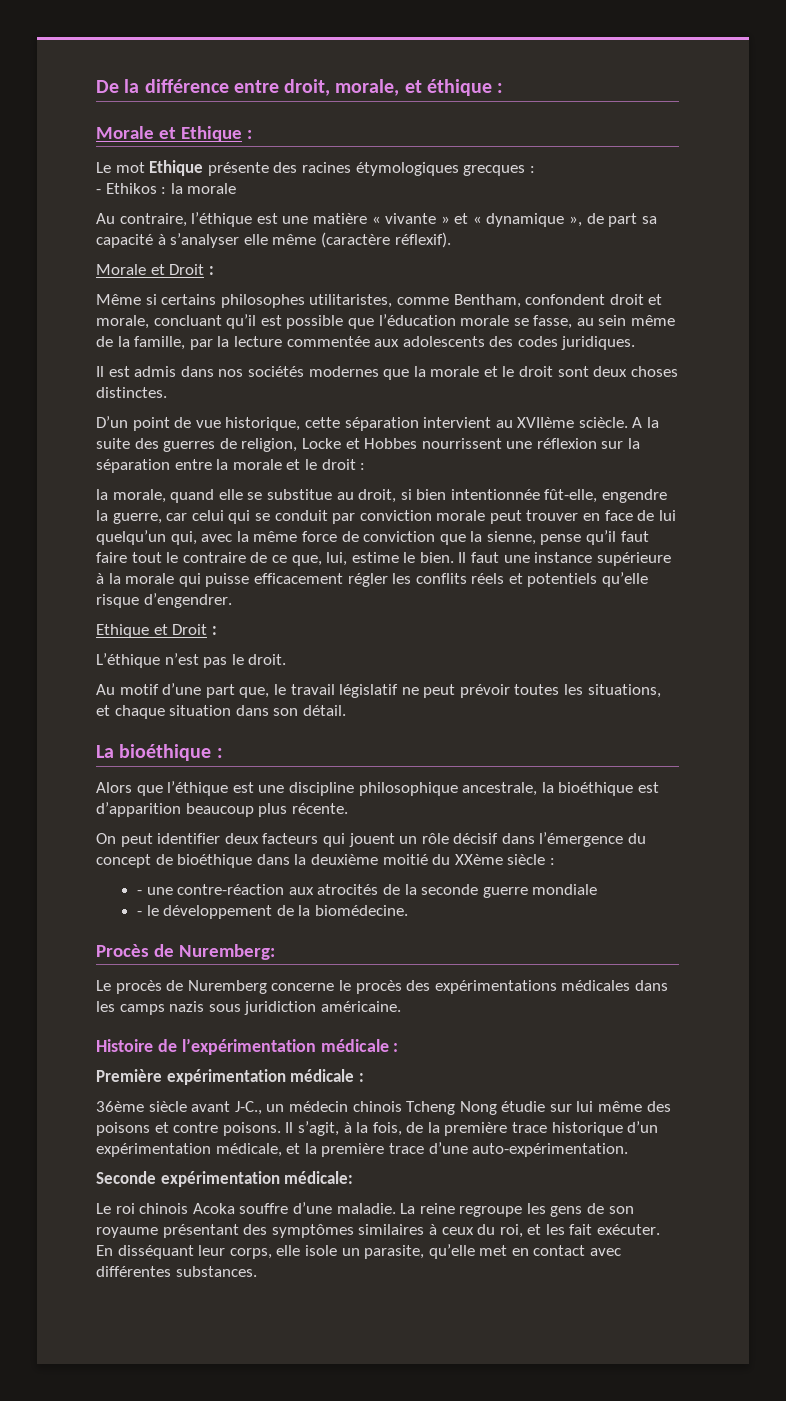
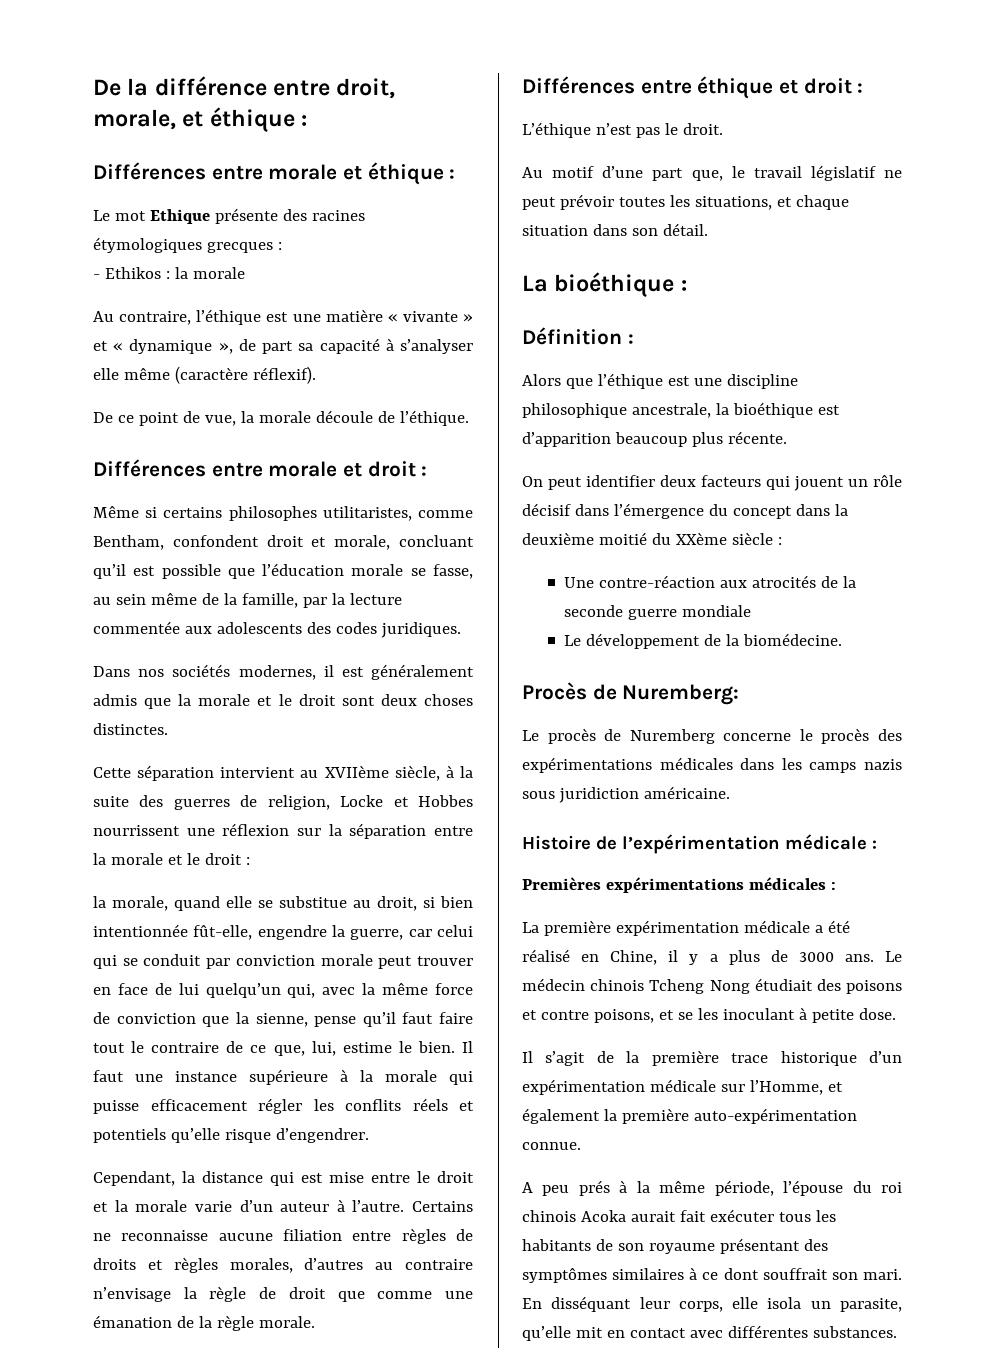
- Morale et Ethique :
+ Différences entre morale et éthique :
- Morale et Droit :
+ De ce point de vue, la morale découle de l’éthique.
+ Différences entre morale et droit :
- Il est admis dans nos sociétés modernes que la morale et le droit sont deux choses distinctes.
+ Dans nos sociétés modernes, il est généralement admis que la morale et le droit sont deux choses distinctes.
- D’un point de vue historique, cette séparation intervient au XVIIème sciècle. A la suite des guerres de religion, Locke et Hobbes nourrissent une réflexion sur la séparation entre la morale et le droit :
+ Cette séparation intervient au XVIIème siècle, à la suite des guerres de religion, Locke et Hobbes nourrissent une réflexion sur la séparation entre la morale et le droit :
- Ethique et Droit :
+ Cependant, la distance qui est mise entre le droit et la morale varie d’un auteur à l’autre. Certains ne reconnaisse aucune filiation entre règles de droits et règles morales, d’autres au contraire n’envisage la règle de droit que comme une émanation de la règle morale.
+ Différences entre éthique et droit :
+ Définition :
- On peut identifier deux facteurs qui jouent un rôle décisif dans l’émergence du concept de bioéthique dans la deuxième moitié du XXème siècle :
+ On peut identifier deux facteurs qui jouent un rôle décisif dans l’émergence du concept dans la deuxième moitié du XXème siècle :
- - une contre-réaction aux atrocités de la seconde guerre mondiale
+ Une contre-réaction aux atrocités de la seconde guerre mondiale
- - le développement de la biomédecine.
+ Le développement de la biomédecine.
- Première expérimentation médicale :
- 36ème siècle avant J-C., un médecin chinois Tcheng Nong étudie sur lui même des poisons et contre poisons. Il s’agit, à la fois, de la première trace historique d’un expérimentation médicale, et la première trace d’une auto-expérimentation.
- Seconde expérimentation médicale:
- Le roi chinois Acoka souffre d’une maladie. La reine regroupe les gens de son royaume présentant des symptômes similaires à ceux du roi, et les fait exécuter.
+ Premières expérimentations médicales :
+ La première expérimentation médicale a été réalisé en Chine, il y a plus de 3000 ans. Le médecin chinois Tcheng Nong étudiait des poisons et contre poisons, et se les inoculant à petite dose.
+ Il s’agit de la première trace historique d’un expérimentation médicale sur l’Homme, et également la première auto-expérimentation connue.
+ A peu prés à la même période, l’épouse du roi chinois Acoka aurait fait exécuter tous les habitants de son royaume présentant des symptômes similaires à ce dont souffrait son mari.
- En disséquant leur corps, elle isole un parasite, qu’elle met en contact avec différentes substances.
+ En disséquant leur corps, elle isola un parasite, qu’elle mit en contact avec différentes substances.

